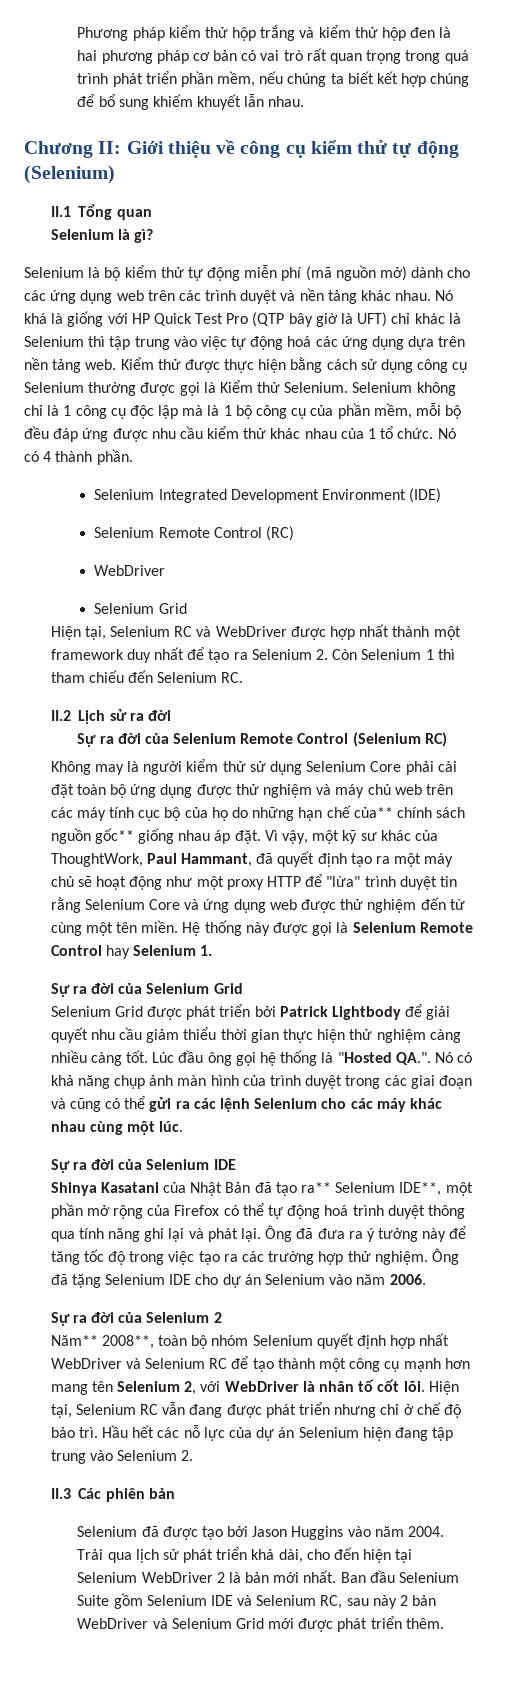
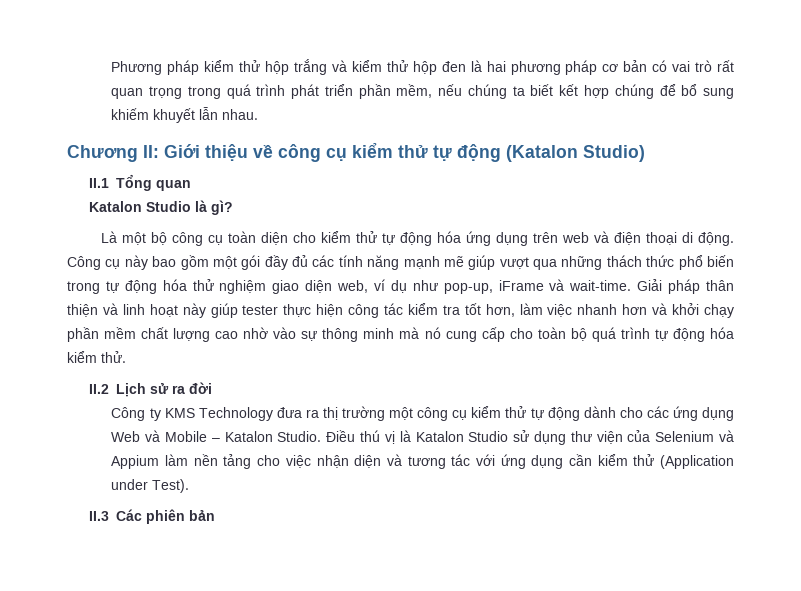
- Chương II: Giới thiệu về công cụ kiểm thử tự động (Selenium)
+ Chương II: Giới thiệu về công cụ kiểm thử tự động (Katalon Studio)
- Selenium là gì?
+ Katalon Studio là gì?
- Selenium là bộ kiểm thử tự động miễn phí (mã nguồn mở) dành cho các ứng dụng web trên các trình duyệt và nền tảng khác nhau. Nó khá là giống với HP Quick Test Pro (QTP bây giờ là UFT) chỉ khác là Selenium thì tập trung vào việc tự động hoá các ứng dụng dựa trên nền tảng web. Kiểm thử được thực hiện bằng cách sử dụng công cụ Selenium thường được gọi là Kiểm thử Selenium. Selenium không chỉ là 1 công cụ độc lập mà là 1 bộ công cụ của phần mềm, mỗi bộ đều đáp ứng được nhu cầu kiểm thử khác nhau của 1 tổ chức. Nó có 4 thành phần.
- Selenium Integrated Development Environment (IDE)
- Selenium Remote Control (RC)
- WebDriver
- Selenium Grid
- Hiện tại, Selenium RC và WebDriver được hợp nhất thành một framework duy nhất để tạo ra Selenium 2. Còn Selenium 1 thì tham chiếu đến Selenium RC.
+ Là một bộ công cụ toàn diện cho kiểm thử tự động hóa ứng dụng trên web và điện thoại di động. Công cụ này bao gồm một gói đầy đủ các tính năng mạnh mẽ giúp vượt qua những thách thức phổ biến trong tự động hóa thử nghiệm giao diện web, ví dụ như pop-up, iFrame và wait-time. Giải pháp thân thiện và linh hoạt này giúp tester thực hiện công tác kiểm tra tốt hơn, làm việc nhanh hơn và khởi chạy phần mềm chất lượng cao nhờ vào sự thông minh mà nó cung cấp cho toàn bộ quá trình tự động hóa kiểm thử.
- Sự ra đời của Selenium Remote Control (Selenium RC)
- Không may là người kiểm thử sử dụng Selenium Core phải cài đặt toàn bộ ứng dụng được thử nghiệm và máy chủ web trên các máy tính cục bộ của họ do những hạn chế của** chính sách nguồn gốc** giống nhau áp đặt. Vì vậy, một kỹ sư khác của ThoughtWork, Paul Hammant, đã quyết định tạo ra một máy chủ sẽ hoạt động như một proxy HTTP để "lừa" trình duyệt tin rằng Selenium Core và ứng dụng web được thử nghiệm đến từ cùng một tên miền. Hệ thống này được gọi là Selenium Remote Control hay Selenium 1.
- Sự ra đời của Selenium Grid
- Selenium Grid được phát triển bởi Patrick Lightbody để giải quyết nhu cầu giảm thiểu thời gian thực hiện thử nghiệm càng nhiều càng tốt. Lúc đầu ông gọi hệ thống là "Hosted QA.". Nó có khả năng chụp ảnh màn hình của trình duyệt trong các giai đoạn và cũng có thể gửi ra các lệnh Selenium cho các máy khác nhau cùng một lúc.
- Sự ra đời của Selenium IDE
- Shinya Kasatani của Nhật Bản đã tạo ra** Selenium IDE**, một phần mở rộng của Firefox có thể tự động hoá trình duyệt thông qua tính năng ghi lại và phát lại. Ông đã đưa ra ý tưởng này để tăng tốc độ trong việc tạo ra các trường hợp thử nghiệm. Ông đã tặng Selenium IDE cho dự án Selenium vào năm 2006.
- Sự ra đời của Selenium 2
- Năm** 2008**, toàn bộ nhóm Selenium quyết định hợp nhất WebDriver và Selenium RC để tạo thành một công cụ mạnh hơn mang tên Selenium 2, với WebDriver là nhân tố cốt lõi. Hiện tại, Selenium RC vẫn đang được phát triển nhưng chỉ ở chế độ bảo trì. Hầu hết các nỗ lực của dự án Selenium hiện đang tập trung vào Selenium 2.
+ Công ty KMS Technology đưa ra thị trường một công cụ kiểm thử tự động dành cho các ứng dụng Web và Mobile – Katalon Studio. Điều thú vị là Katalon Studio sử dụng thư viện của Selenium và Appium làm nền tảng cho việc nhận diện và tương tác với ứng dụng cần kiểm thử (Application under Test).
  II.3 Các phiên bản
- Selenium đã được tạo bởi Jason Huggins vào năm 2004. Trải qua lịch sử phát triển khá dài, cho đến hiện tại Selenium WebDriver 2 là bản mới nhất. Ban đầu Selenium Suite gồm Selenium IDE và Selenium RC, sau này 2 bản WebDriver và Selenium Grid mới được phát triển thêm.

